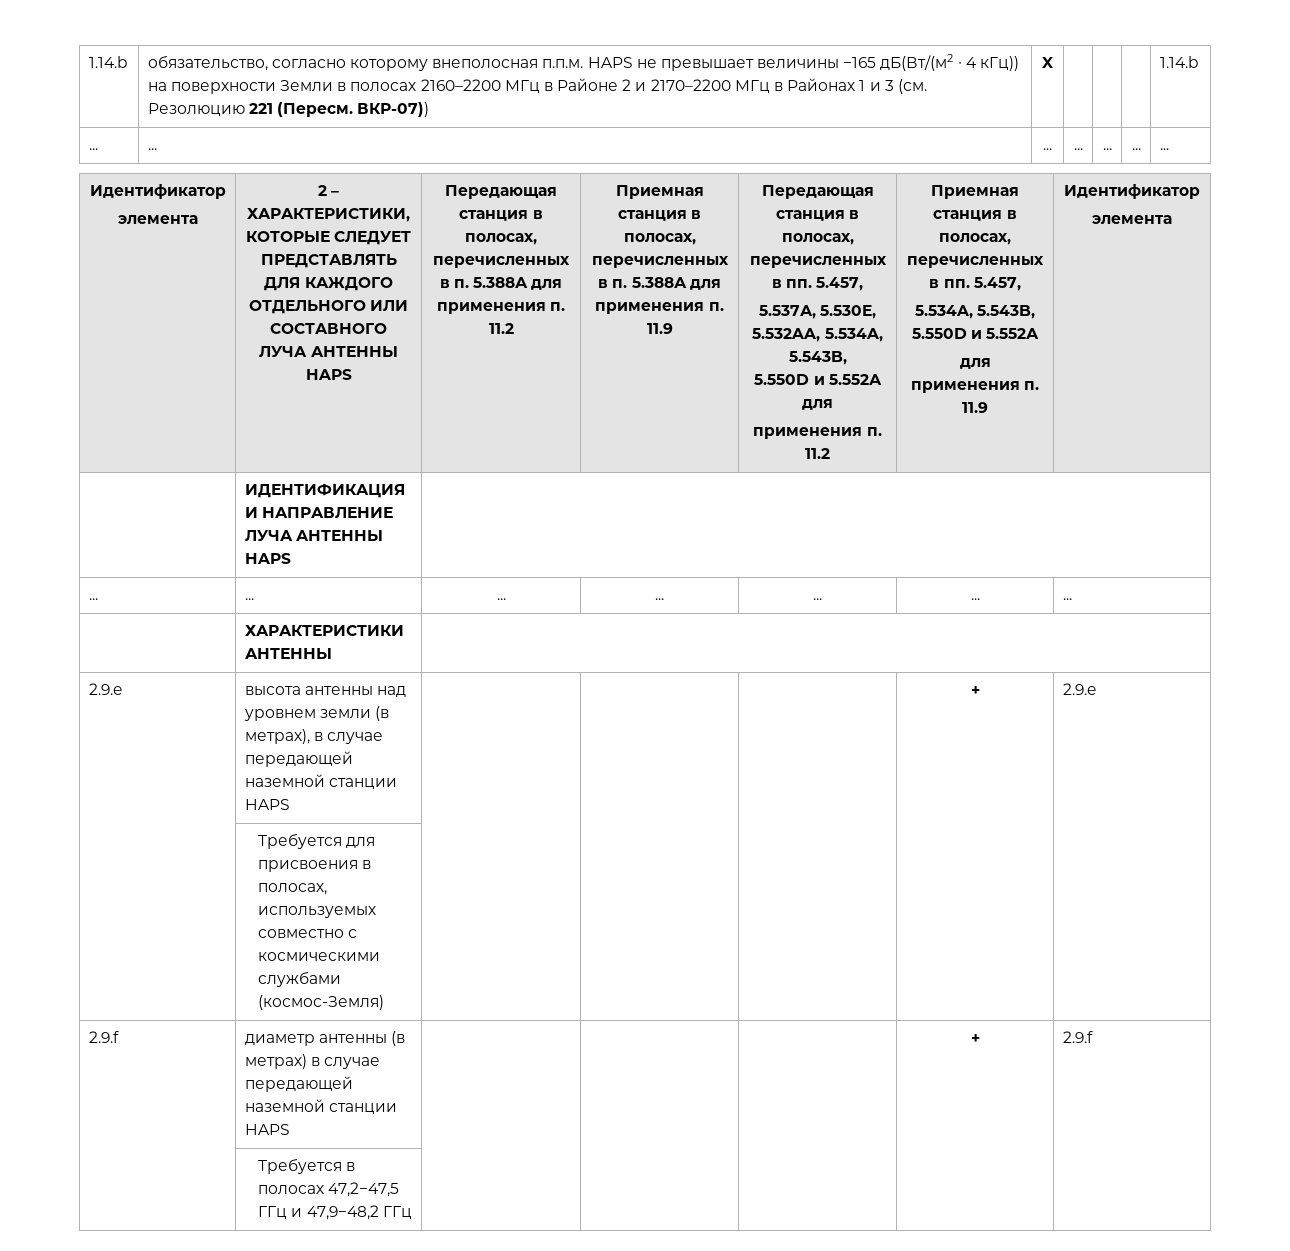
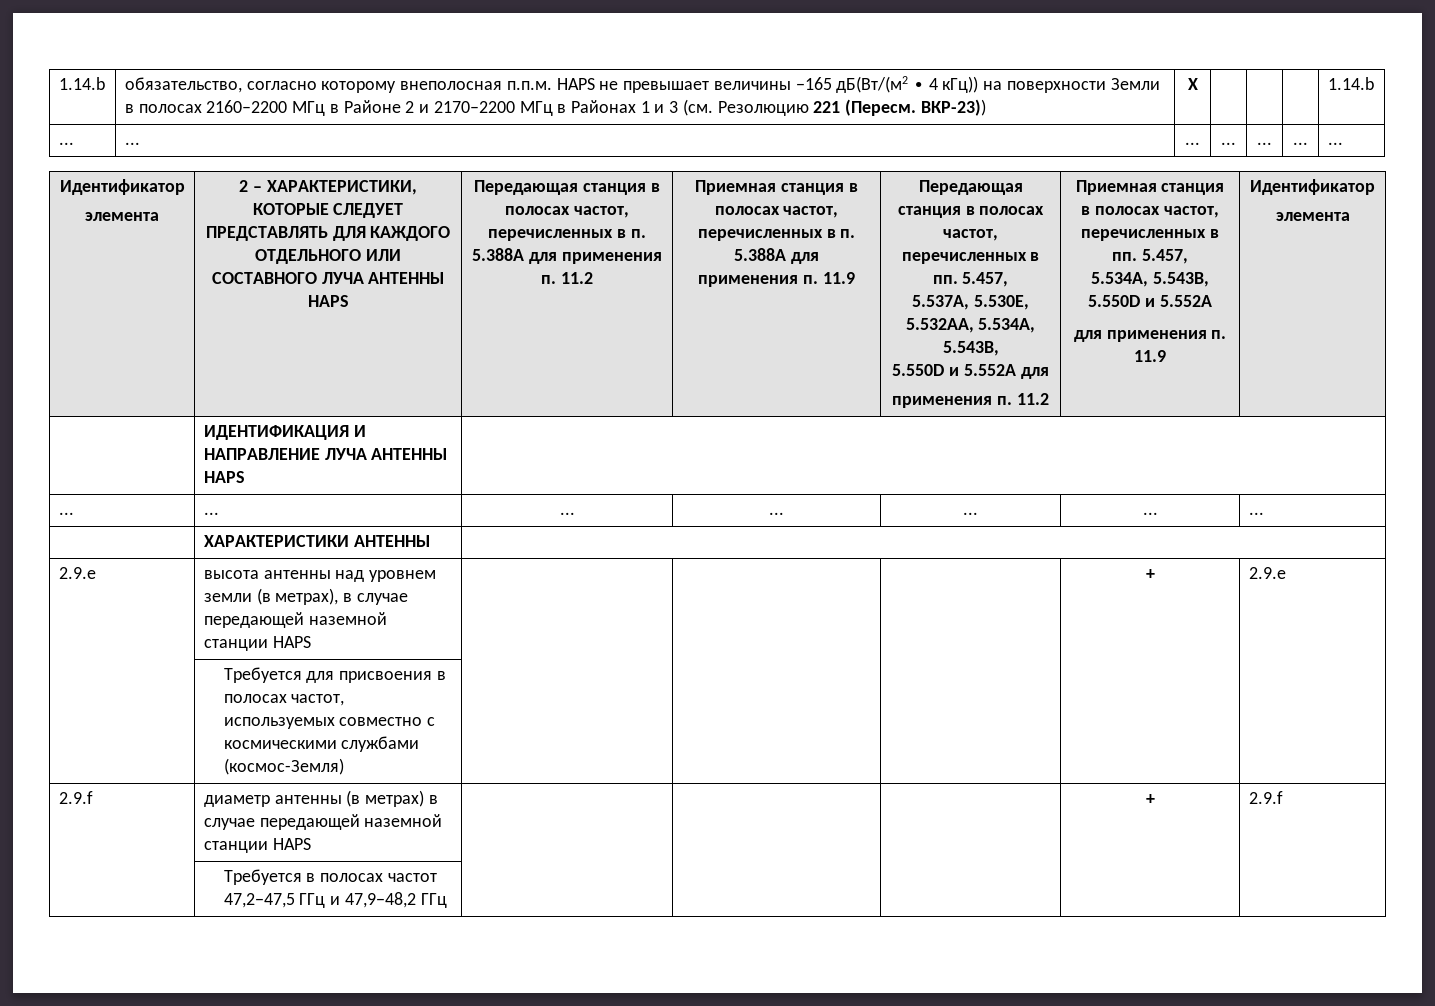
- 1.14.b | обязательство, согласно которому внеполосная п.п.м. HAPS не превышает величины −165 дБ(Вт/(м2 ∙ 4 кГц)) на поверхности Земли в полосах 2160–2200 МГц в Районе 2 и 2170–2200 МГц в Районах 1 и 3 (см. Резолюцию 221 (Пересм. ВКР-07)) | X | | | | 1.14.b
+ 1.14.b | обязательство, согласно которому внеполосная п.п.м. HAPS не превышает величины −165 дБ(Вт/(м2 ∙ 4 кГц)) на поверхности Земли в полосах 2160–2200 МГц в Районе 2 и 2170–2200 МГц в Районах 1 и 3 (см. Резолюцию 221 (Пересм. ВКР-23)) | X | | | | 1.14.b
- Передающая станция в полосах, перечисленных в п. 5.388А для применения п. 11.2
+ Передающая станция в полосах частот, перечисленных в п. 5.388А для применения п. 11.2
- Приемная станция в полосах, перечисленных в п. 5.388А для применения п. 11.9
+ Приемная станция в полосах частот, перечисленных в п. 5.388А для применения п. 11.9
- Передающая станция в полосах, перечисленных в пп. 5.457,
+ Передающая станция в полосах частот, перечисленных в пп. 5.457,
- Приемная станция в полосах, перечисленных в пп. 5.457,
+ Приемная станция в полосах частот, перечисленных в пп. 5.457,
- | Требуется для присвоения в полосах, используемых совместно с космическими службами (космос-Земля) | | | | |
+ | Требуется для присвоения в полосах частот, используемых совместно с космическими службами (космос-Земля) | | | | |
- | Требуется в полосах 47,2−47,5 ГГц и 47,9−48,2 ГГц | | | | |
+ | Требуется в полосах частот 47,2−47,5 ГГц и 47,9−48,2 ГГц | | | | |

